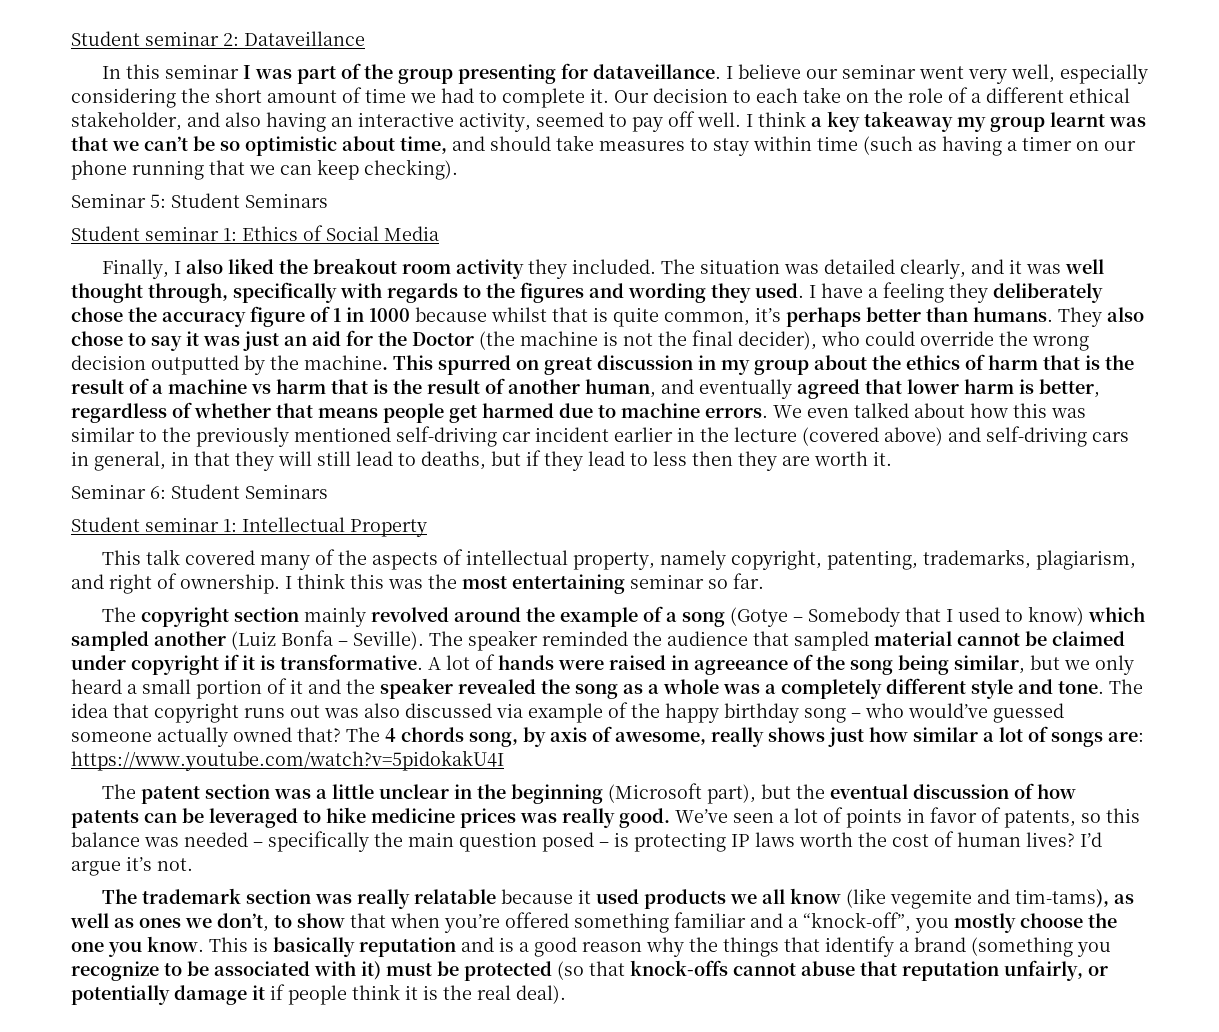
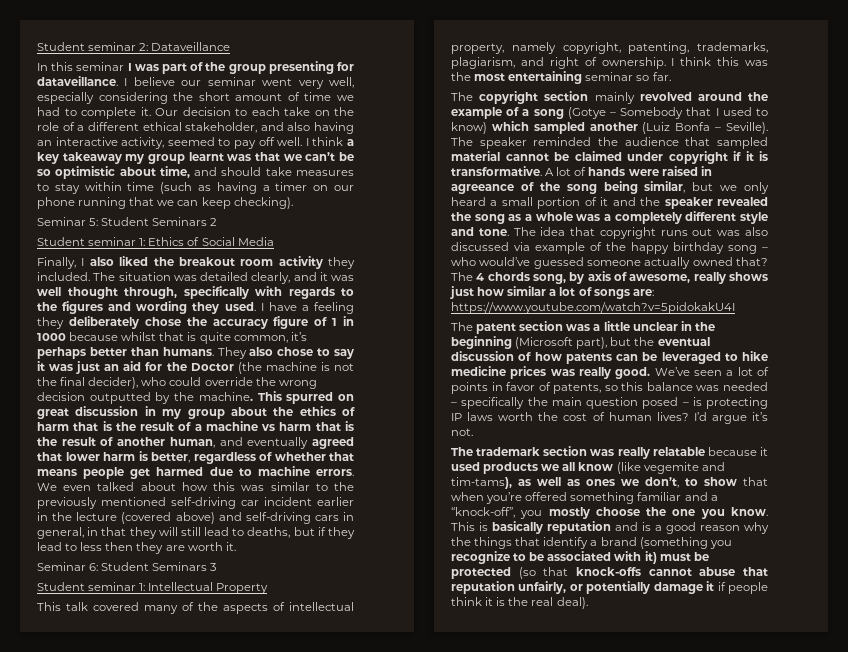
- Seminar 5: Student Seminars
+ Seminar 5: Student Seminars 2
- Seminar 6: Student Seminars
+ Seminar 6: Student Seminars 3

